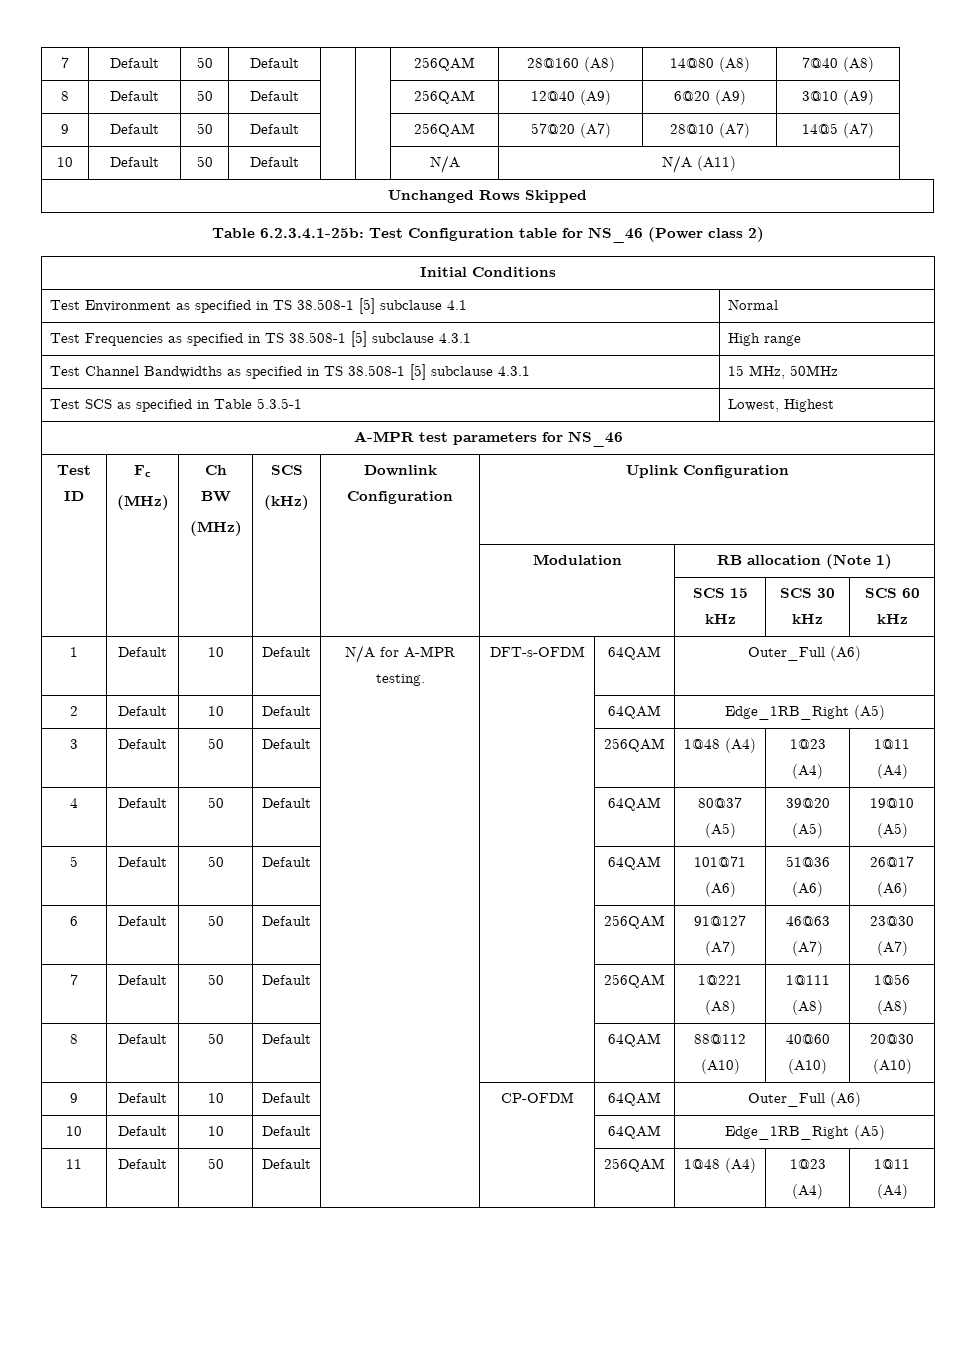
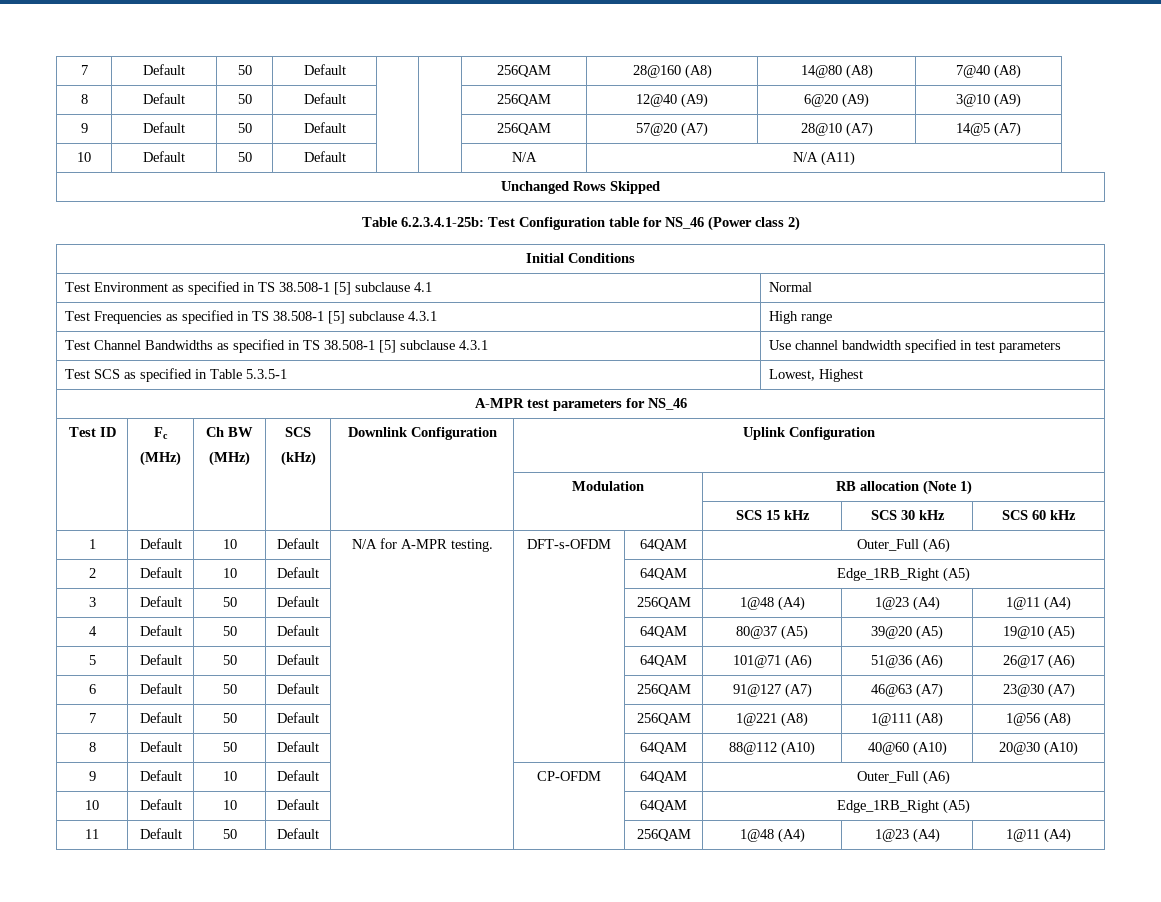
- Test Channel Bandwidths as specified in TS 38.508-1 [5] subclause 4.3.1 | 15 MHz, 50MHz
+ Test Channel Bandwidths as specified in TS 38.508-1 [5] subclause 4.3.1 | Use channel bandwidth specified in test parameters

